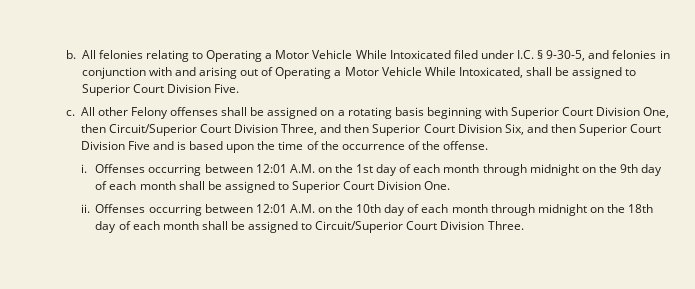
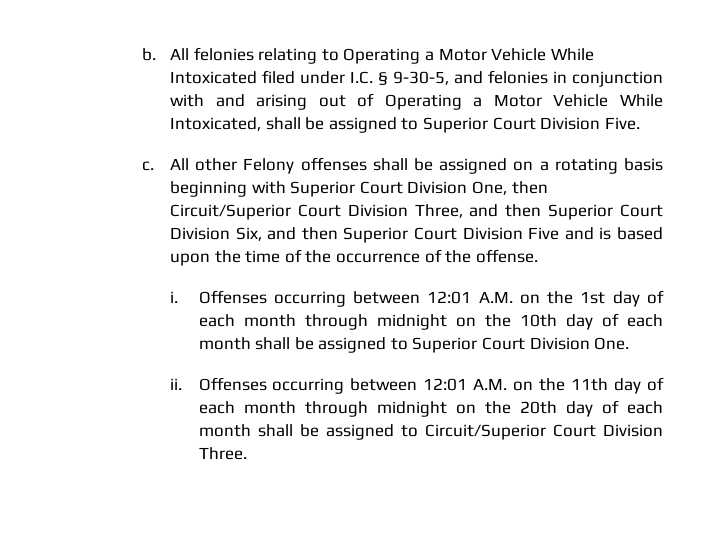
- Offenses occurring between 12:01 A.M. on the 1st day of each month through midnight on the 9th day of each month shall be assigned to Superior Court Division One.
+ Offenses occurring between 12:01 A.M. on the 1st day of each month through midnight on the 10th day of each month shall be assigned to Superior Court Division One.
- Offenses occurring between 12:01 A.M. on the 10th day of each month through midnight on the 18th day of each month shall be assigned to Circuit/Superior Court Division Three.
+ Offenses occurring between 12:01 A.M. on the 11th day of each month through midnight on the 20th day of each month shall be assigned to Circuit/Superior Court Division Three.

